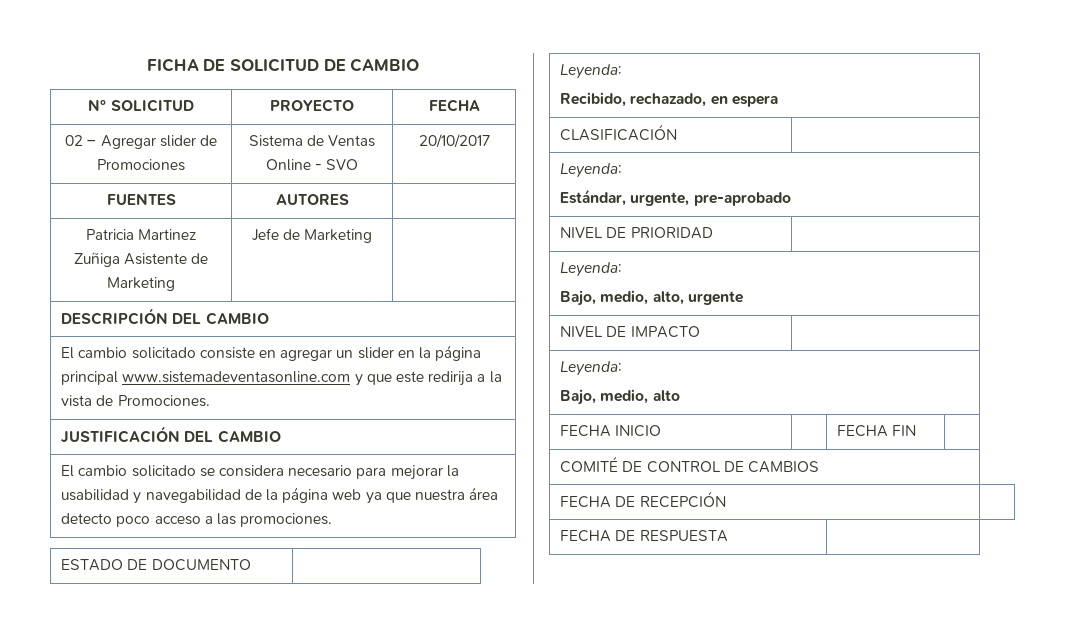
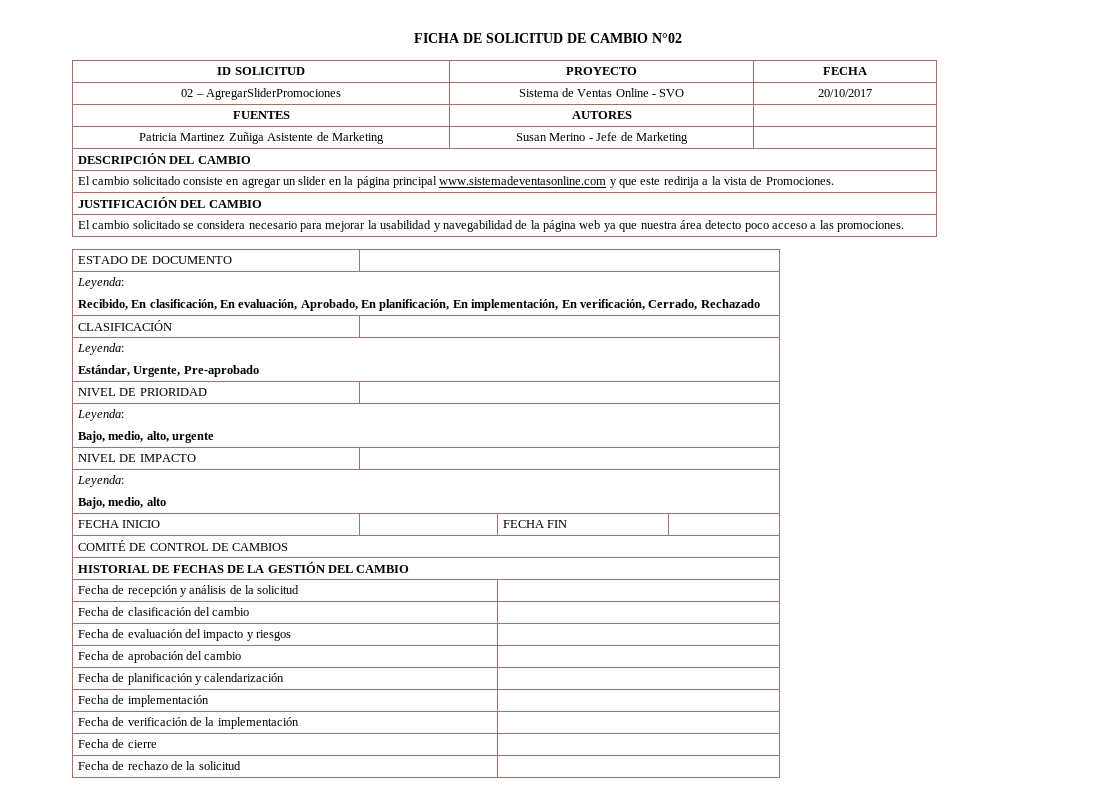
- FICHA DE SOLICITUD DE CAMBIO
- N° SOLICITUD | PROYECTO | FECHA
+ FICHA DE SOLICITUD DE CAMBIO N°02
+ ID SOLICITUD | PROYECTO | FECHA
- 02 – Agregar slider de Promociones | Sistema de Ventas Online - SVO | 20/10/2017
+ 02 – AgregarSliderPromociones | Sistema de Ventas Online - SVO | 20/10/2017
- Patricia Martinez Zuñiga Asistente de Marketing | Jefe de Marketing |
+ Patricia Martinez Zuñiga Asistente de Marketing | Susan Merino - Jefe de Marketing |
  ESTADO DE DOCUMENTO |
  Leyenda:
- Recibido, rechazado, en espera
+ Recibido, En clasificación, En evaluación, Aprobado, En planificación, En implementación, En verificación, Cerrado, Rechazado
  CLASIFICACIÓN |
  Leyenda:
- Estándar, urgente, pre-aprobado
+ Estándar, Urgente, Pre-aprobado
- FECHA DE RECEPCIÓN |
- FECHA DE RESPUESTA |
+ HISTORIAL DE FECHAS DE LA GESTIÓN DEL CAMBIO
+ Fecha de recepción y análisis de la solicitud |
+ Fecha de clasificación del cambio |
+ Fecha de evaluación del impacto y riesgos |
+ Fecha de aprobación del cambio |
+ Fecha de planificación y calendarización |
+ Fecha de implementación |
+ Fecha de verificación de la implementación |
+ Fecha de cierre |
+ Fecha de rechazo de la solicitud |

